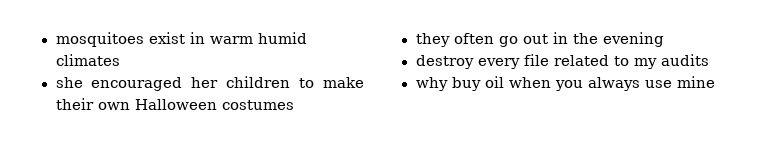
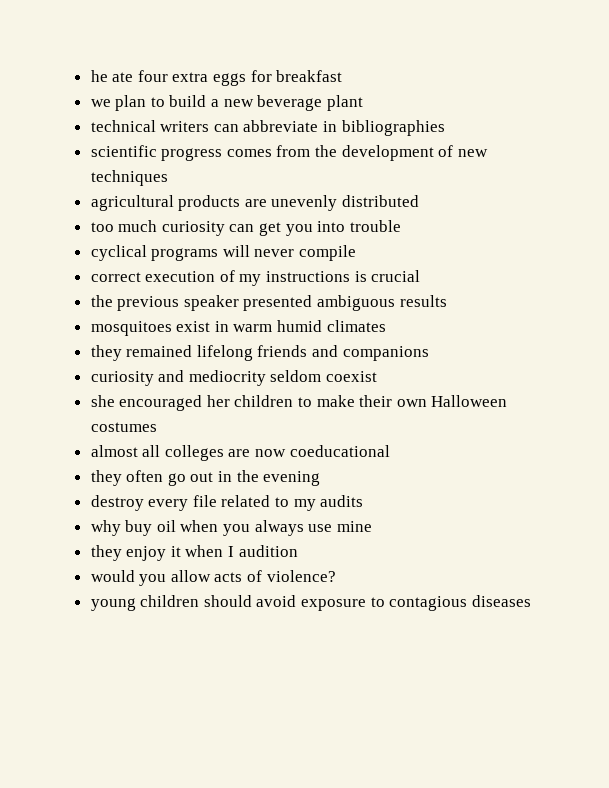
+ he ate four extra eggs for breakfast
+ we plan to build a new beverage plant
+ technical writers can abbreviate in bibliographies
+ scientific progress comes from the development of new techniques
+ agricultural products are unevenly distributed
+ too much curiosity can get you into trouble
+ cyclical programs will never compile
+ correct execution of my instructions is crucial
+ the previous speaker presented ambiguous results
+ they remained lifelong friends and companions
+ curiosity and mediocrity seldom coexist
+ almost all colleges are now coeducational
+ they enjoy it when I audition
+ would you allow acts of violence?
+ young children should avoid exposure to contagious diseases

